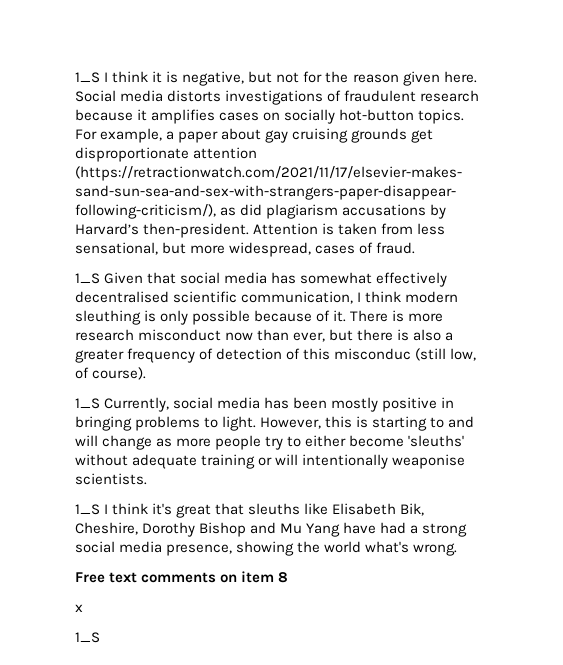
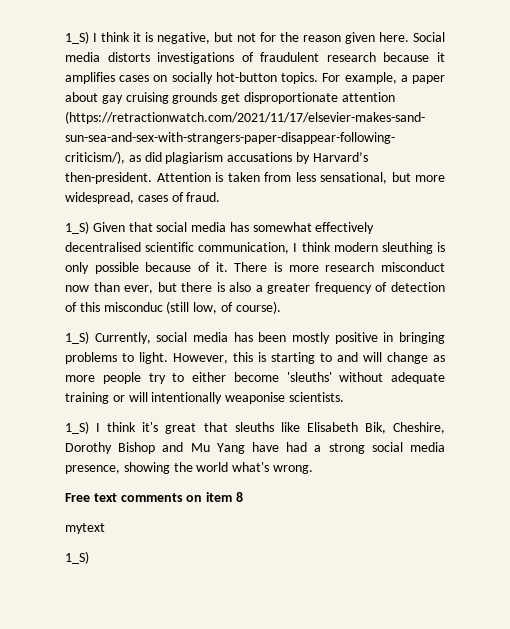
- 1_S I think it is negative, but not for the reason given here.
+ 1_S) I think it is negative, but not for the reason given here.
- 1_S Given that social media has somewhat effectively decentralised scientific communication, I think modern sleuthing is only possible because of it.
+ 1_S) Given that social media has somewhat effectively decentralised scientific communication, I think modern sleuthing is only possible because of it.
- 1_S Currently, social media has been mostly positive in bringing problems to light.
+ 1_S) Currently, social media has been mostly positive in bringing problems to light.
- 1_S I think it's great that sleuths like Elisabeth Bik, Cheshire, Dorothy Bishop and Mu Yang have had a strong social media presence, showing the world what's wrong.
+ 1_S) I think it's great that sleuths like Elisabeth Bik, Cheshire, Dorothy Bishop and Mu Yang have had a strong social media presence, showing the world what's wrong.
- x
- 1_S
+ mytext
+ 1_S)

